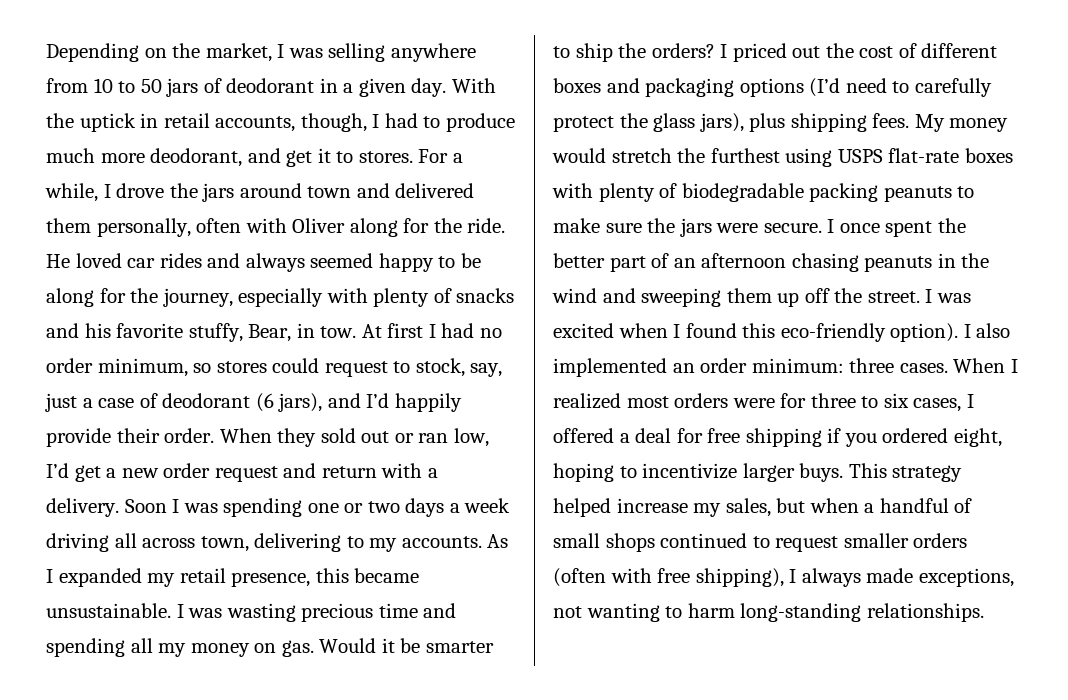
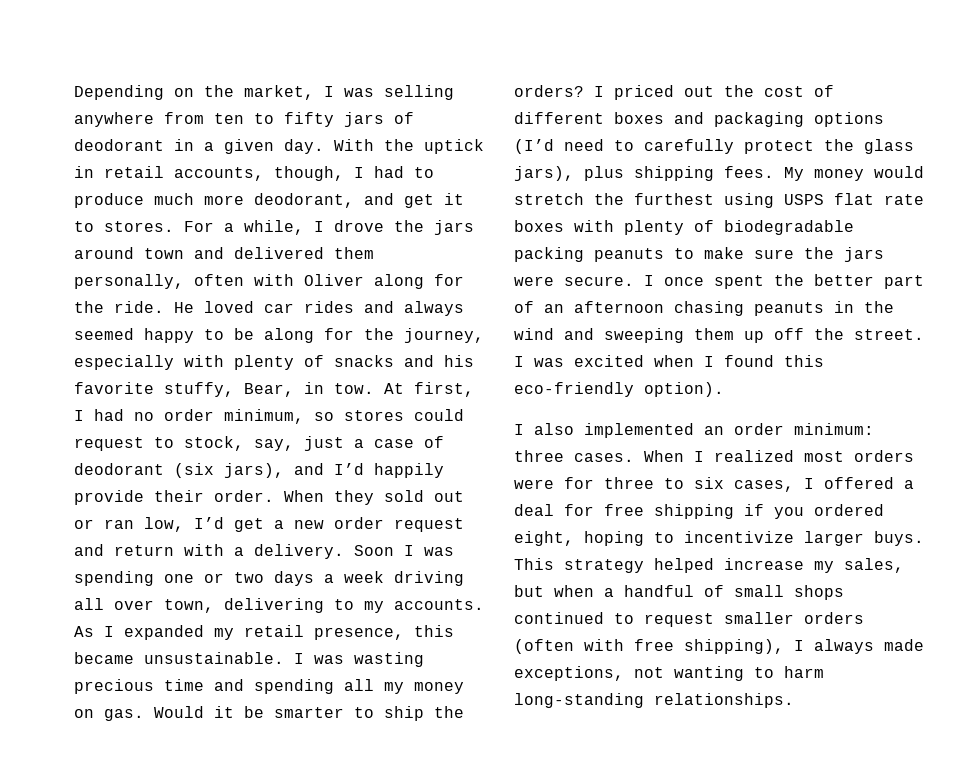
- Depending on the market, I was selling anywhere from 10 to 50 jars of deodorant in a given day.
+ Depending on the market, I was selling anywhere from ten to fifty jars of deodorant in a given day.
- At first I had no order minimum, so stores could request to stock, say, just a case of deodorant (6 jars), and I’d happily provide their order.
+ At first, I had no order minimum, so stores could request to stock, say, just a case of deodorant (six jars), and I’d happily provide their order.
- Soon I was spending one or two days a week driving all across town, delivering to my accounts.
+ Soon I was spending one or two days a week driving all over town, delivering to my accounts.
- My money would stretch the furthest using USPS flat-rate boxes with plenty of biodegradable packing peanuts to make sure the jars were secure.
+ My money would stretch the furthest using USPS flat rate boxes with plenty of biodegradable packing peanuts to make sure the jars were secure.
- I was excited when I found this eco-friendly option). I also implemented an order minimum: three cases.
+ I was excited when I found this eco-friendly option).
+ I also implemented an order minimum: three cases.

